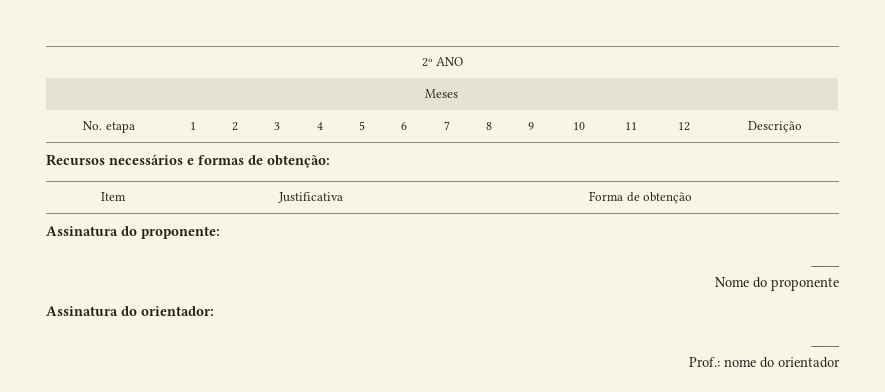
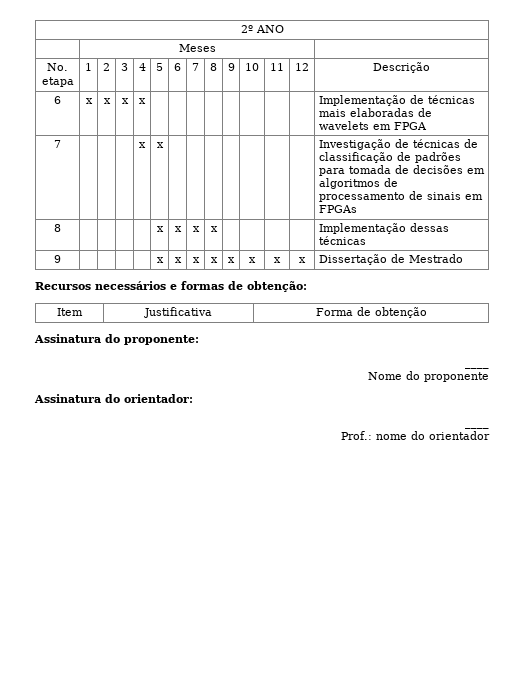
+ 6 | x | x | x | x | | | | | | | | | Implementação de técnicas mais elaboradas de wavelets em FPGA
+ 7 | | | | x | x | | | | | | | | Investigação de técnicas de classificação de padrões para tomada de decisões em algoritmos de processamento de sinais em FPGAs
+ 8 | | | | | x | x | x | x | | | | | Implementação dessas técnicas
+ 9 | | | | | x | x | x | x | x | x | x | x | Dissertação de Mestrado

